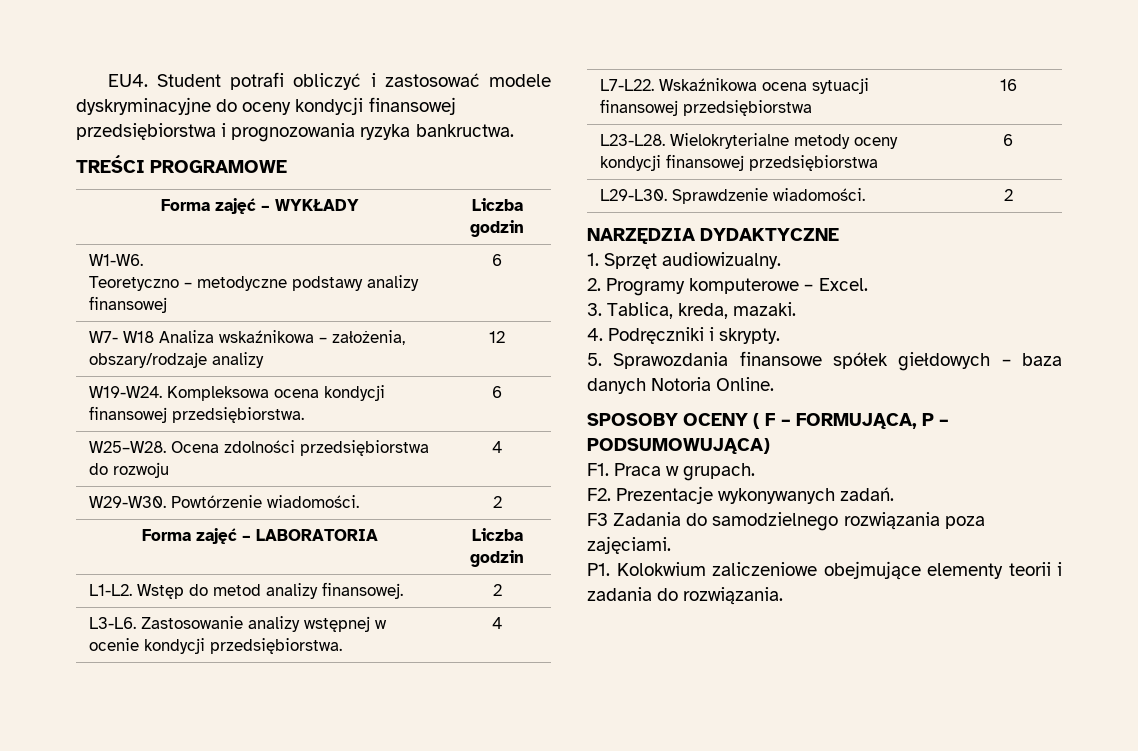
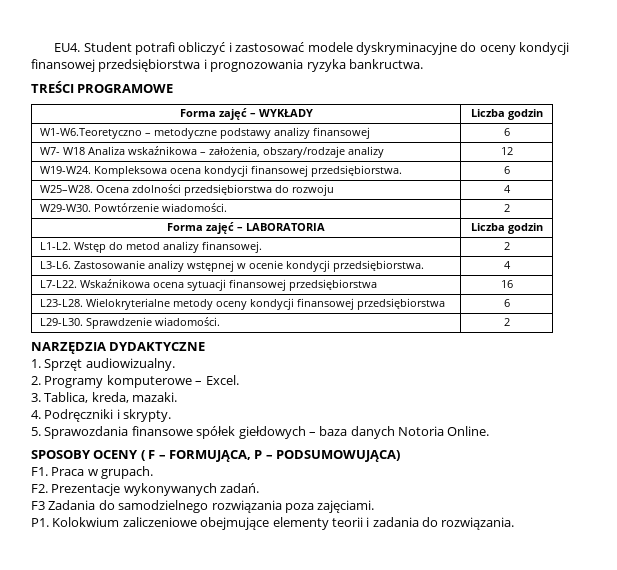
- W1-W6.
- Teoretyczno – metodyczne podstawy analizy finansowej | 6
+ W1-W6.Teoretyczno – metodyczne podstawy analizy finansowej | 6

